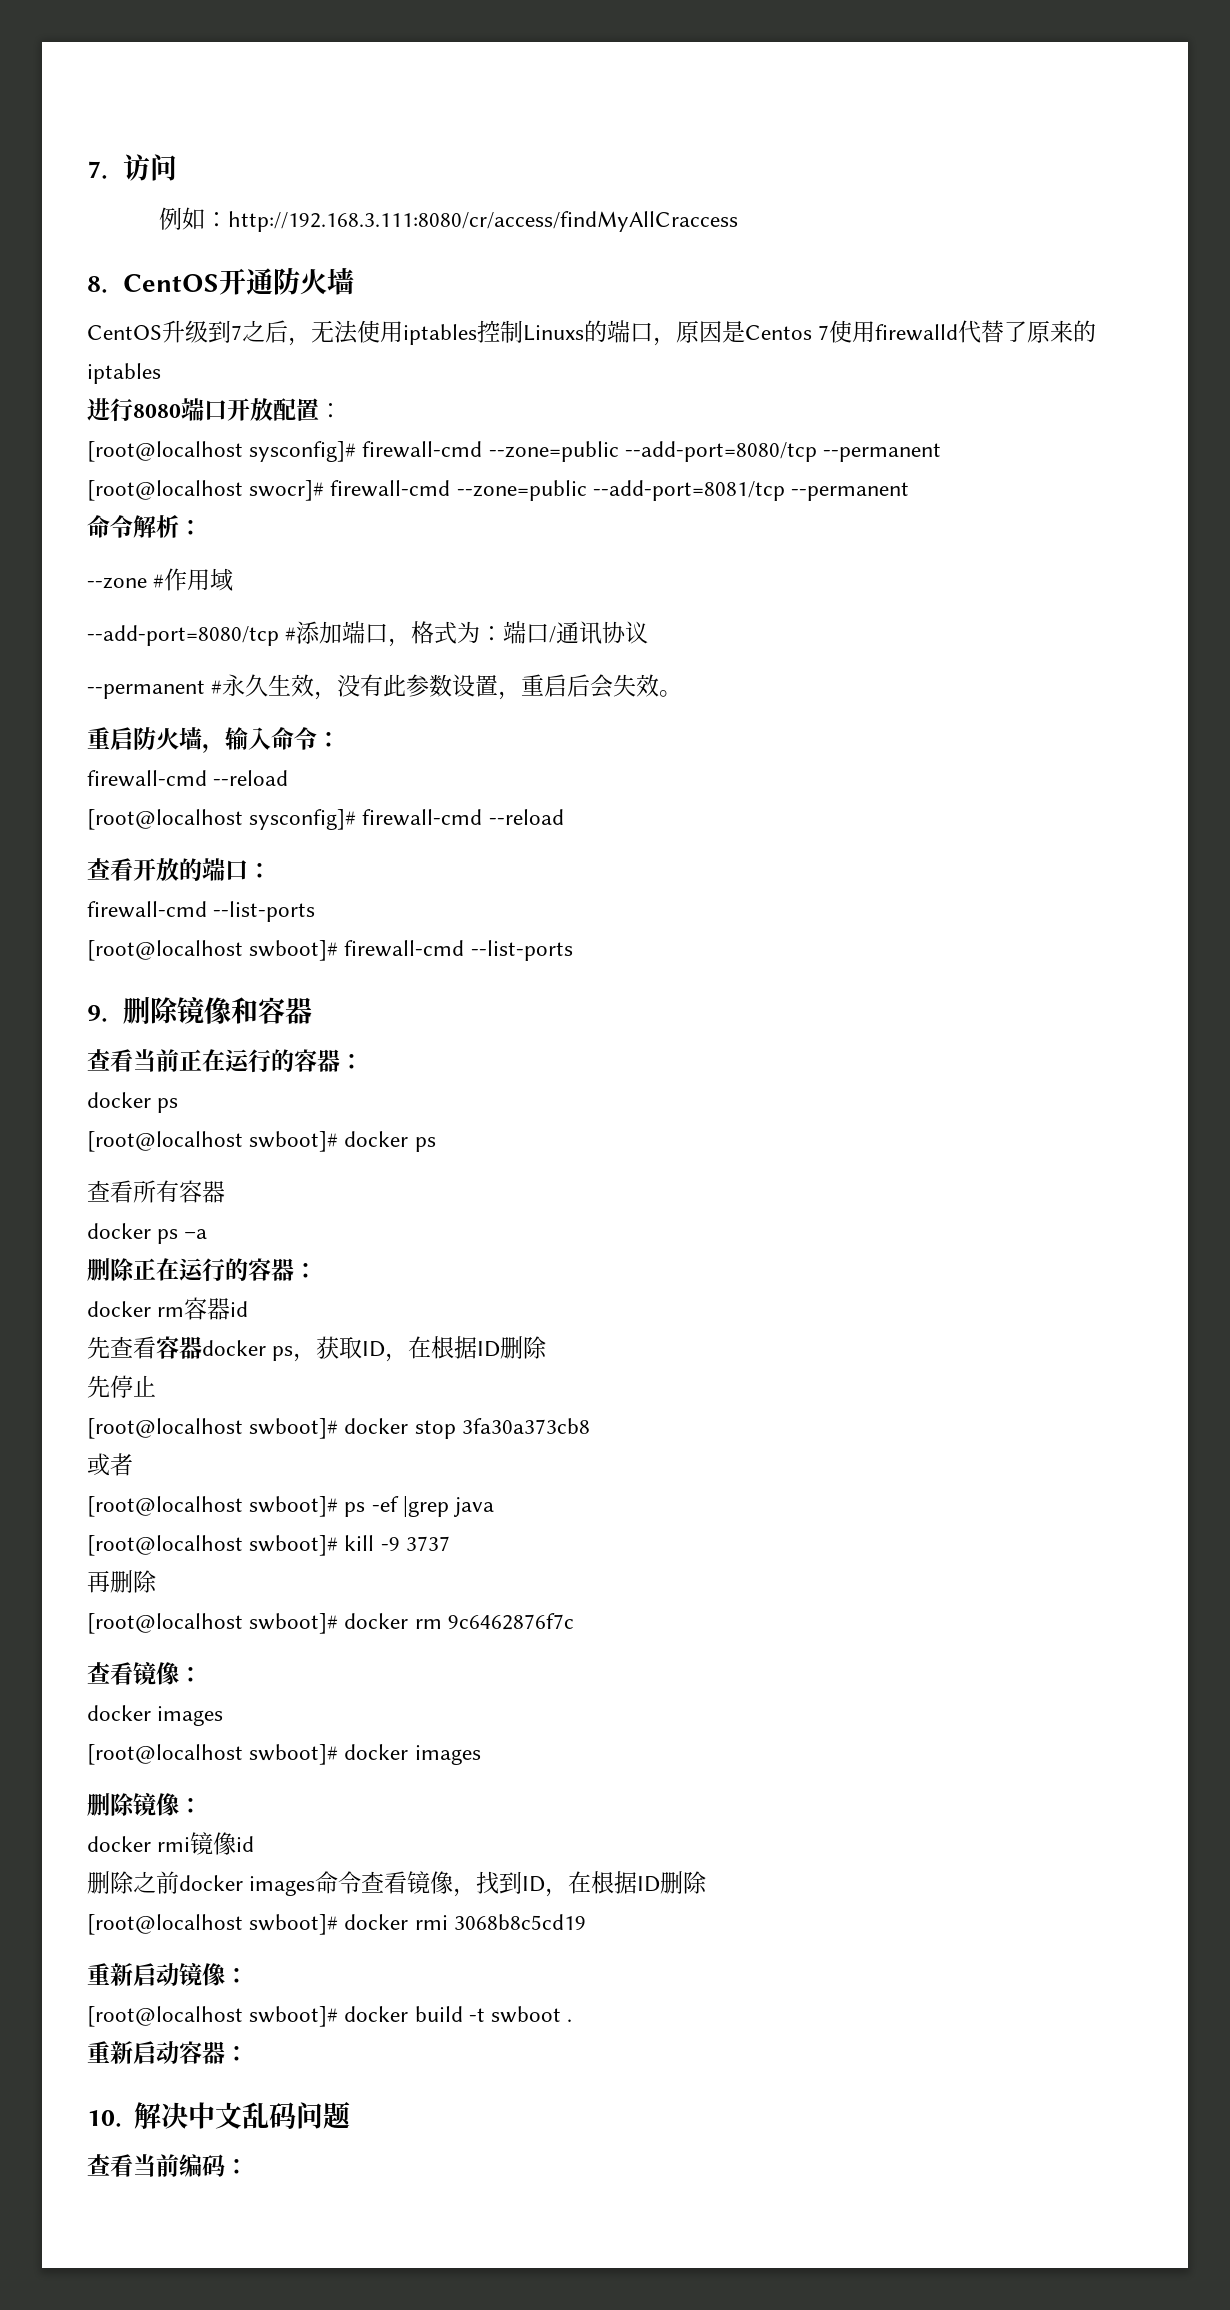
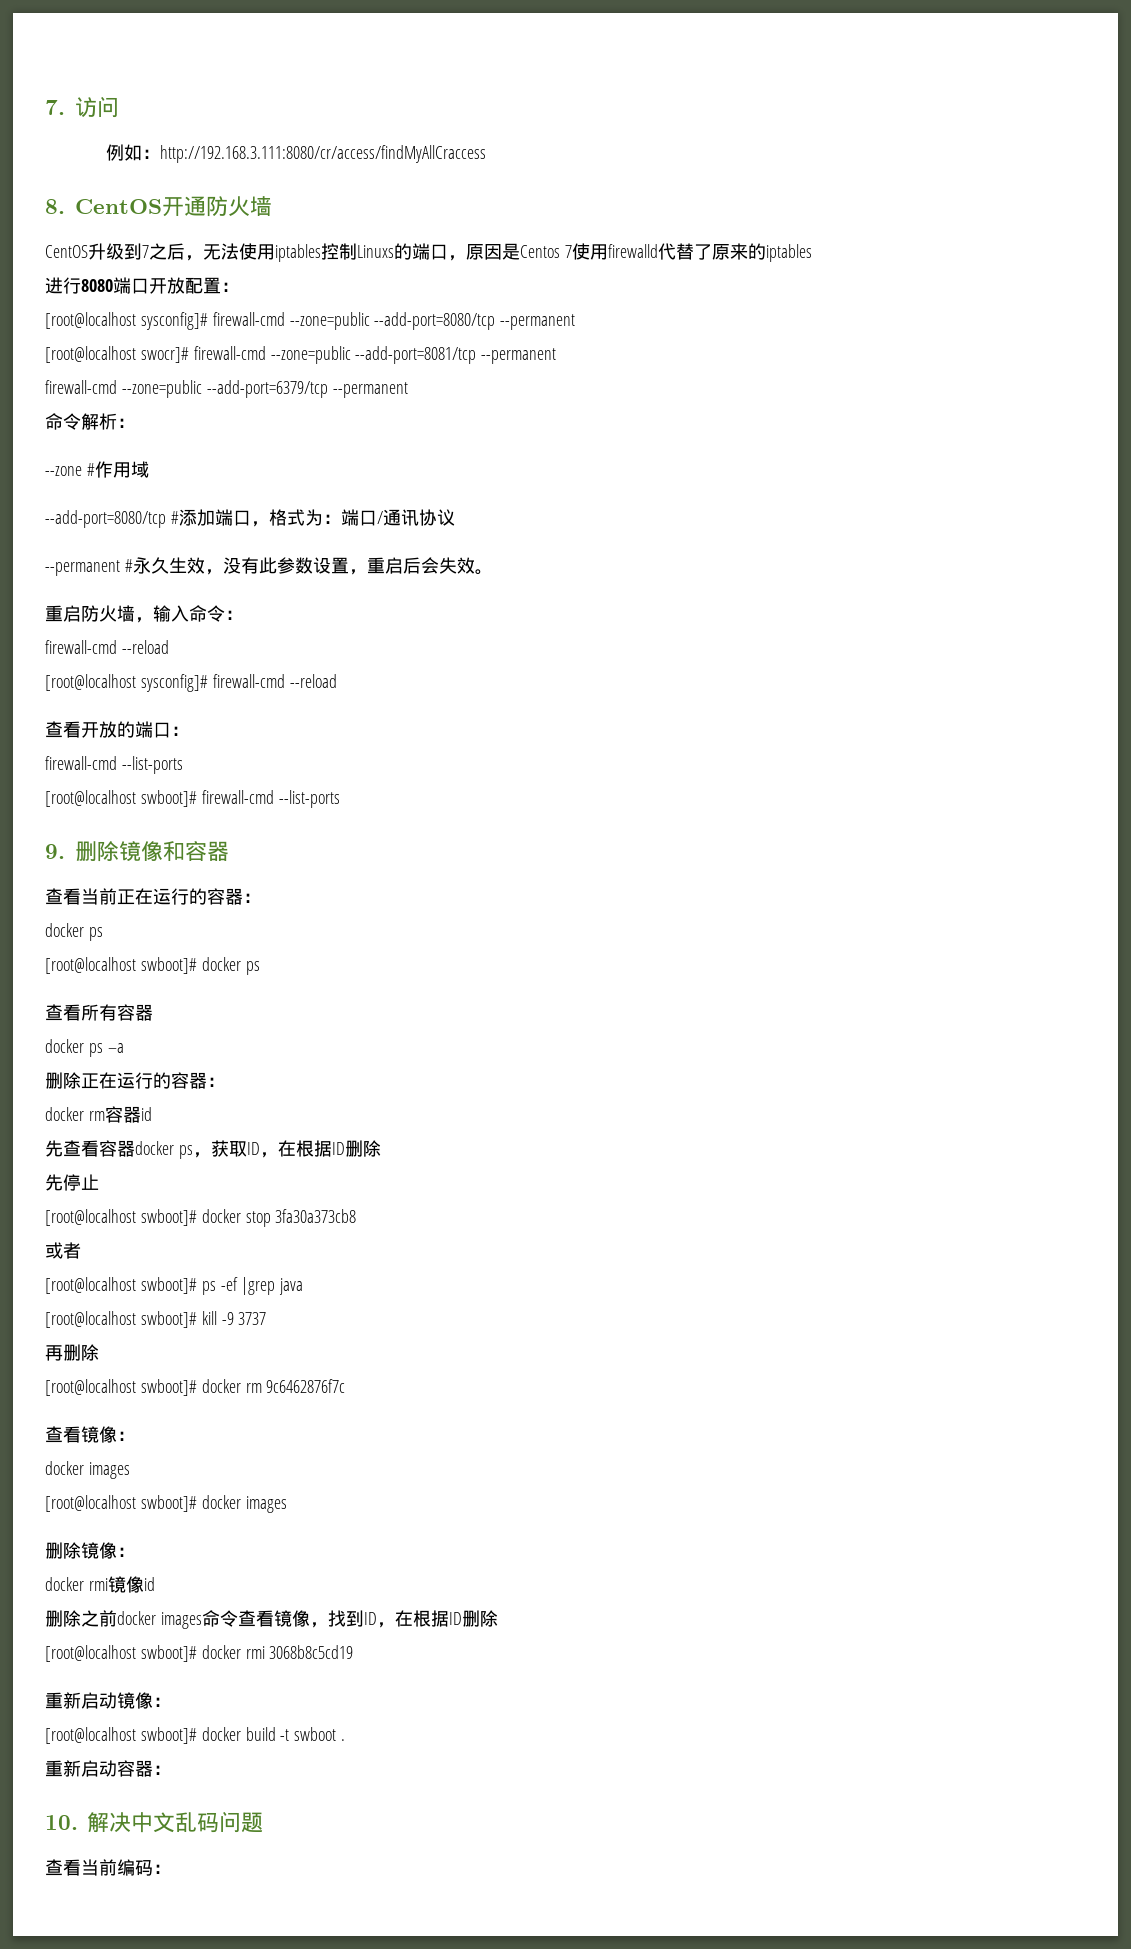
+ firewall-cmd --zone=public --add-port=6379/tcp --permanent

